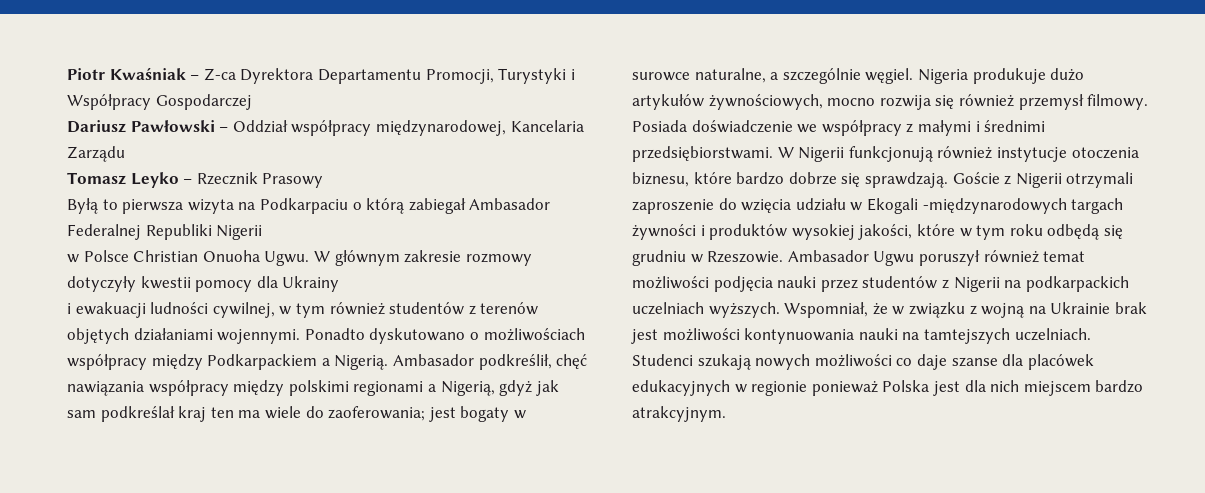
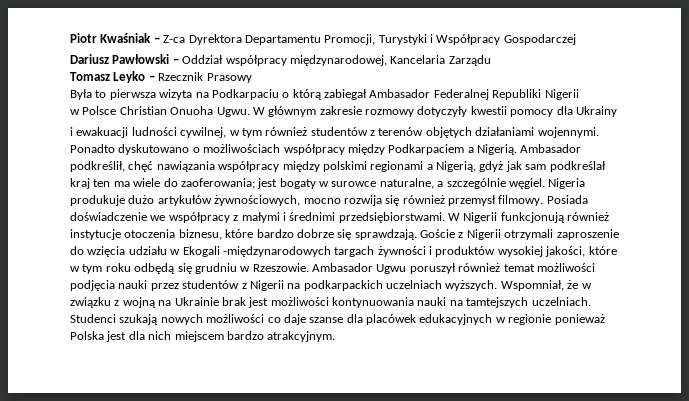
- Byłą to pierwsza wizyta na Podkarpaciu o którą zabiegał Ambasador Federalnej Republiki Nigerii
+ Była to pierwsza wizyta na Podkarpaciu o którą zabiegał Ambasador Federalnej Republiki Nigerii
- Ponadto dyskutowano o możliwościach współpracy między Podkarpackiem a Nigerią.
+ Ponadto dyskutowano o możliwościach współpracy między Podkarpaciem a Nigerią.

